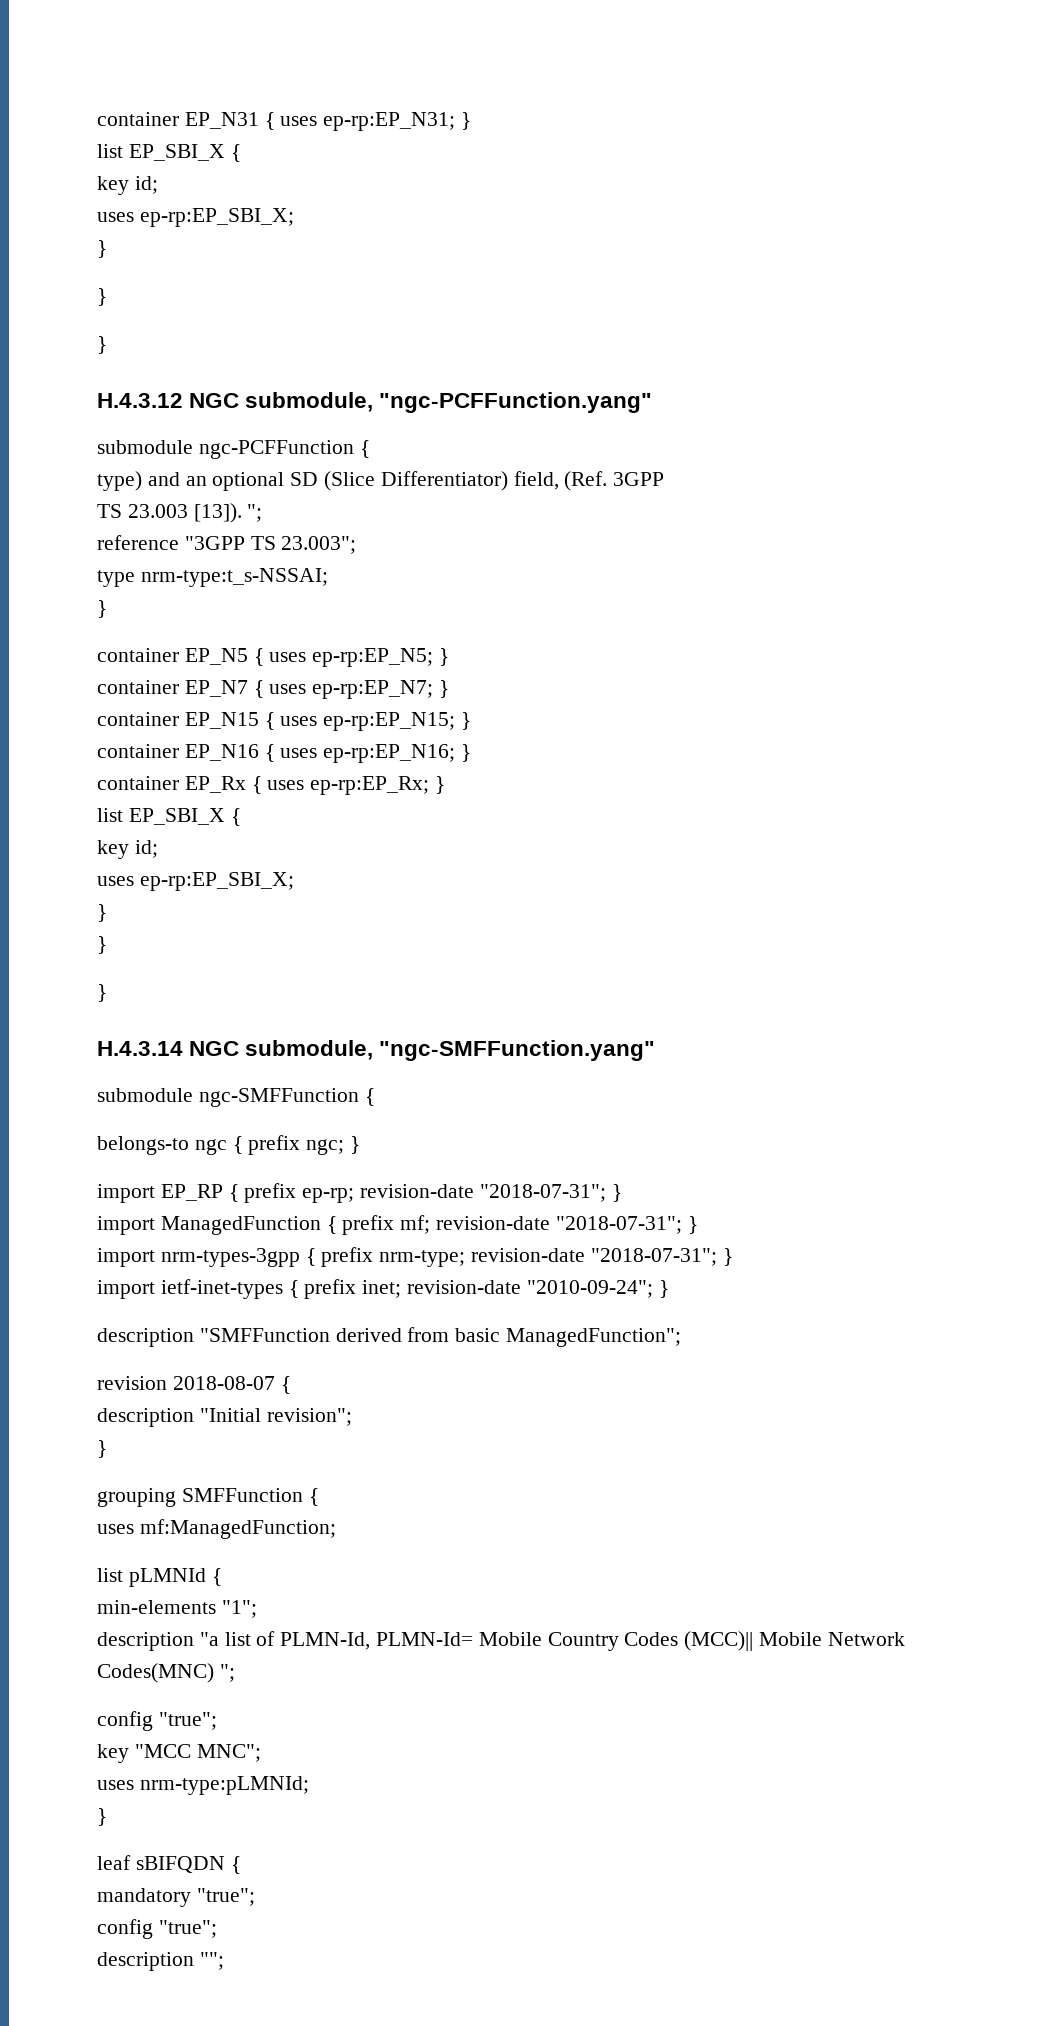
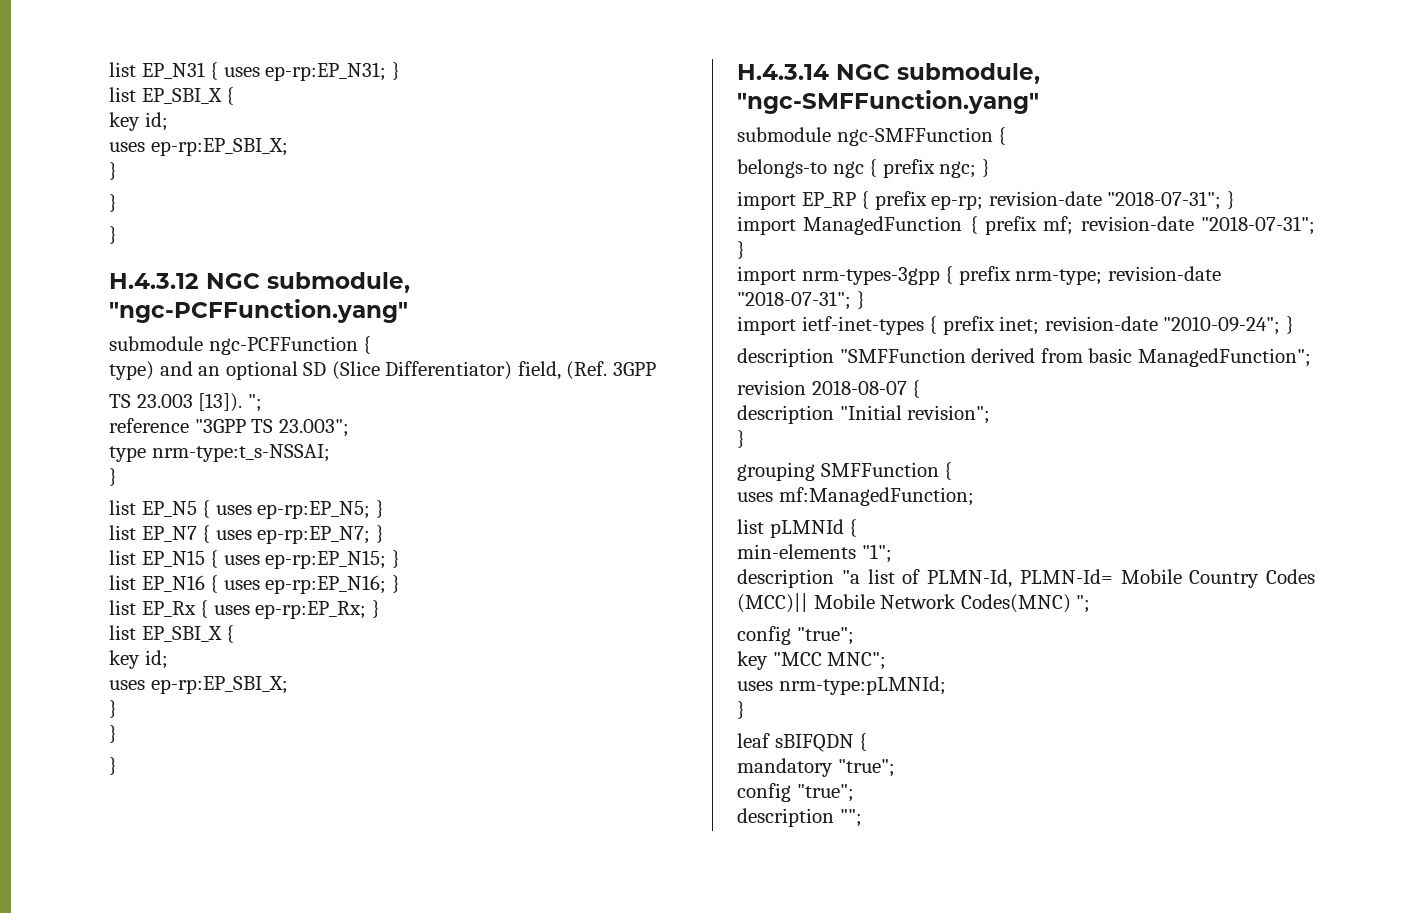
- container EP_N31 { uses ep-rp:EP_N31; }
+ list EP_N31 { uses ep-rp:EP_N31; }
- container EP_N5 { uses ep-rp:EP_N5; }
+ list EP_N5 { uses ep-rp:EP_N5; }
- container EP_N7 { uses ep-rp:EP_N7; }
+ list EP_N7 { uses ep-rp:EP_N7; }
- container EP_N15 { uses ep-rp:EP_N15; }
+ list EP_N15 { uses ep-rp:EP_N15; }
- container EP_N16 { uses ep-rp:EP_N16; }
+ list EP_N16 { uses ep-rp:EP_N16; }
- container EP_Rx { uses ep-rp:EP_Rx; }
+ list EP_Rx { uses ep-rp:EP_Rx; }

